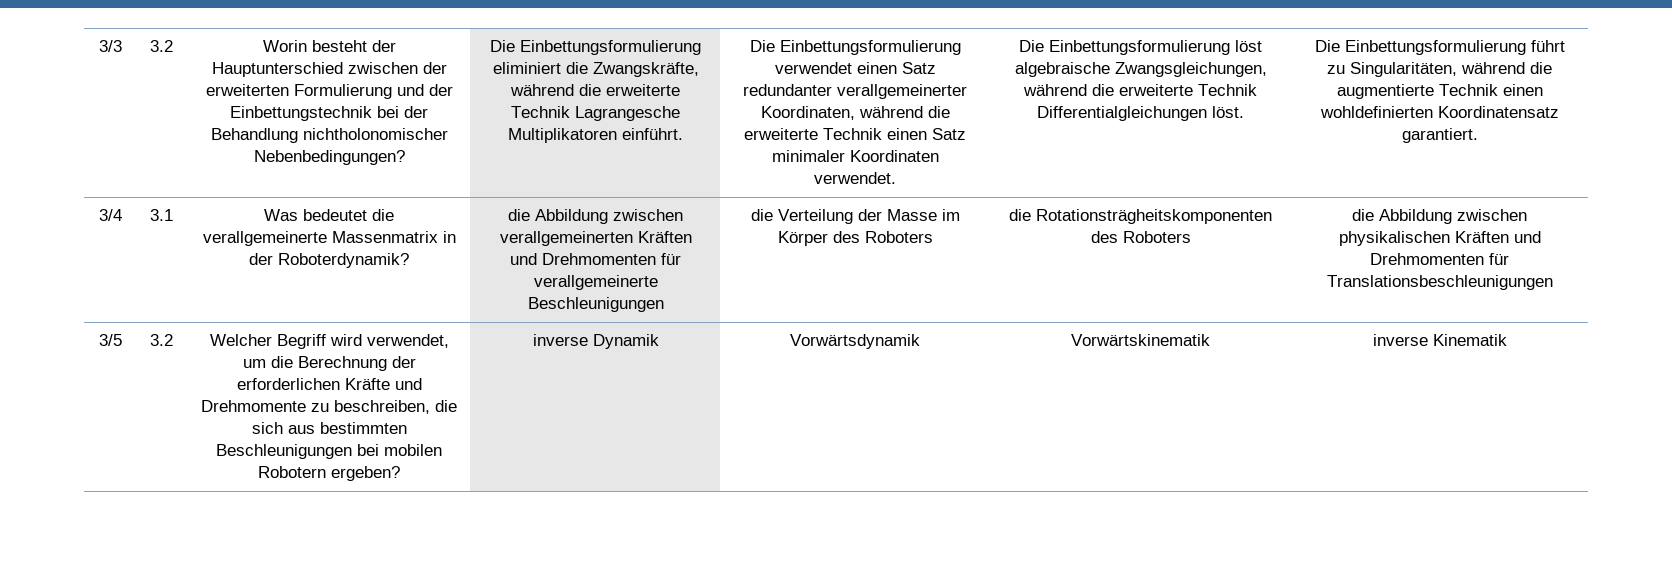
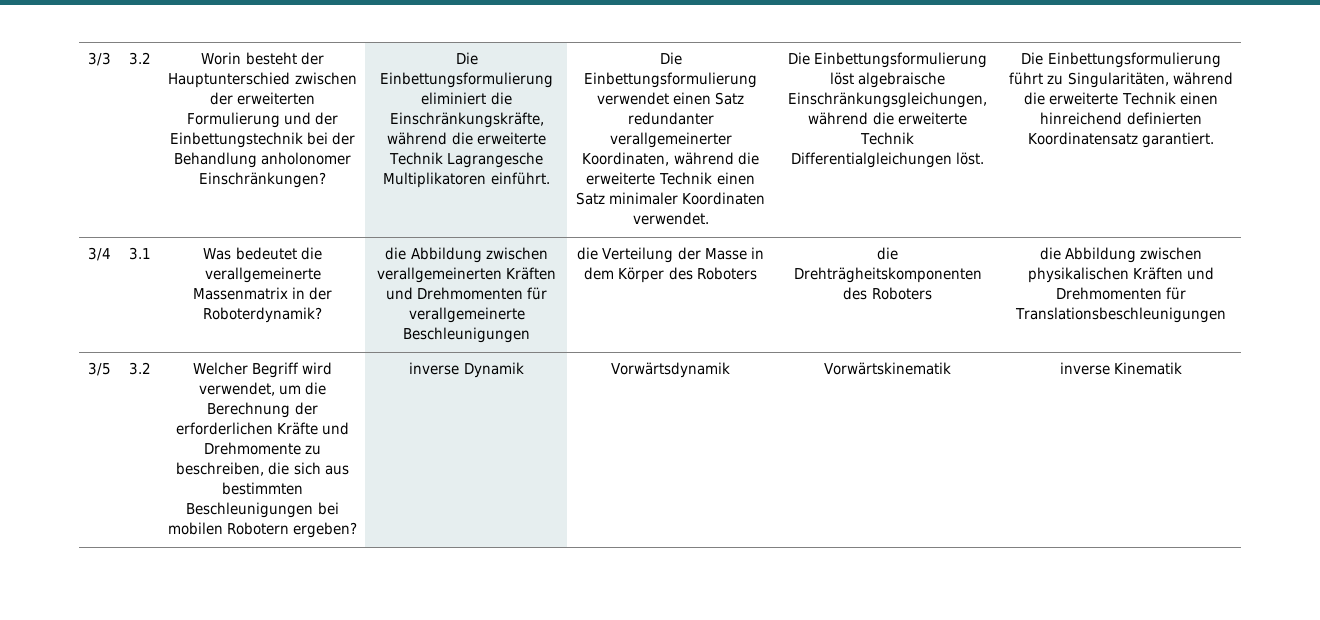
- Worin besteht der Hauptunterschied zwischen der erweiterten Formulierung und der Einbettungstechnik bei der Behandlung nichtholonomischer Nebenbedingungen?
+ Worin besteht der Hauptunterschied zwischen der erweiterten Formulierung und der Einbettungstechnik bei der Behandlung anholonomer Einschränkungen?
- Die Einbettungsformulierung eliminiert die Zwangskräfte, während die erweiterte Technik Lagrangesche Multiplikatoren einführt.
+ Die Einbettungsformulierung eliminiert die Einschränkungskräfte, während die erweiterte Technik Lagrangesche Multiplikatoren einführt.
- Die Einbettungsformulierung löst algebraische Zwangsgleichungen, während die erweiterte Technik Differentialgleichungen löst.
+ Die Einbettungsformulierung löst algebraische Einschränkungsgleichungen, während die erweiterte Technik Differentialgleichungen löst.
- Die Einbettungsformulierung führt zu Singularitäten, während die augmentierte Technik einen wohldefinierten Koordinatensatz garantiert.
+ Die Einbettungsformulierung führt zu Singularitäten, während die erweiterte Technik einen hinreichend definierten Koordinatensatz garantiert.
- die Verteilung der Masse im Körper des Roboters
+ die Verteilung der Masse in dem Körper des Roboters
- die Rotationsträgheitskomponenten des Roboters
+ die Drehträgheitskomponenten des Roboters

